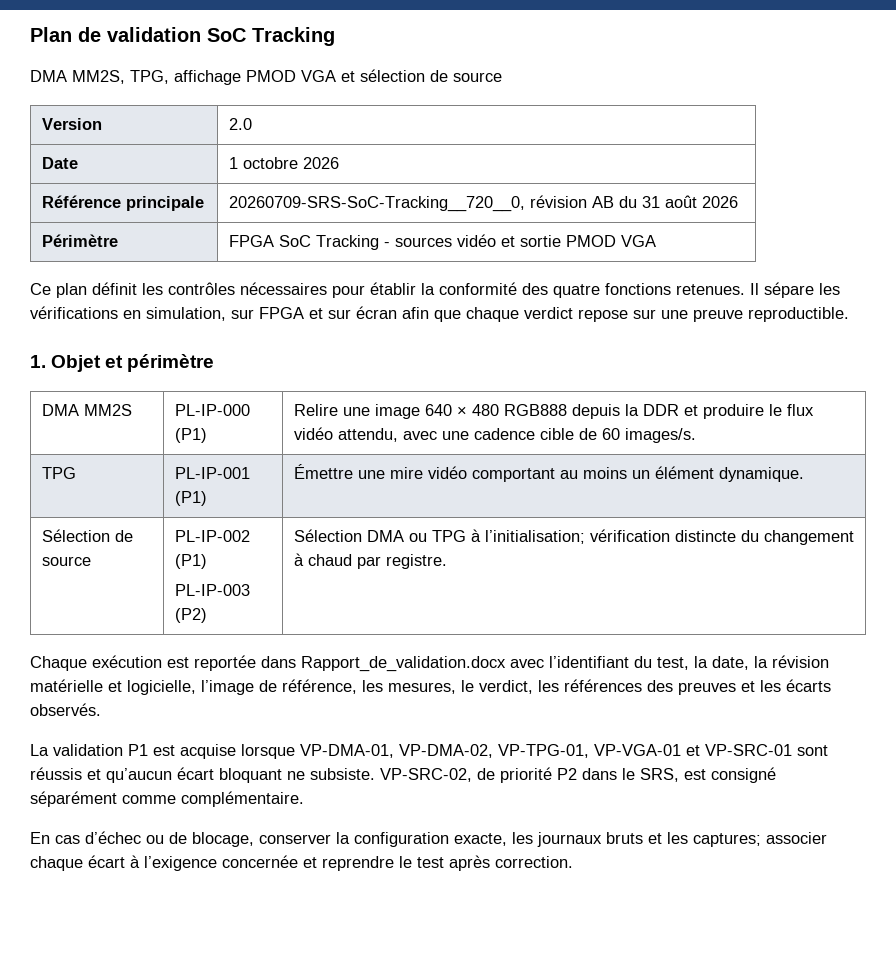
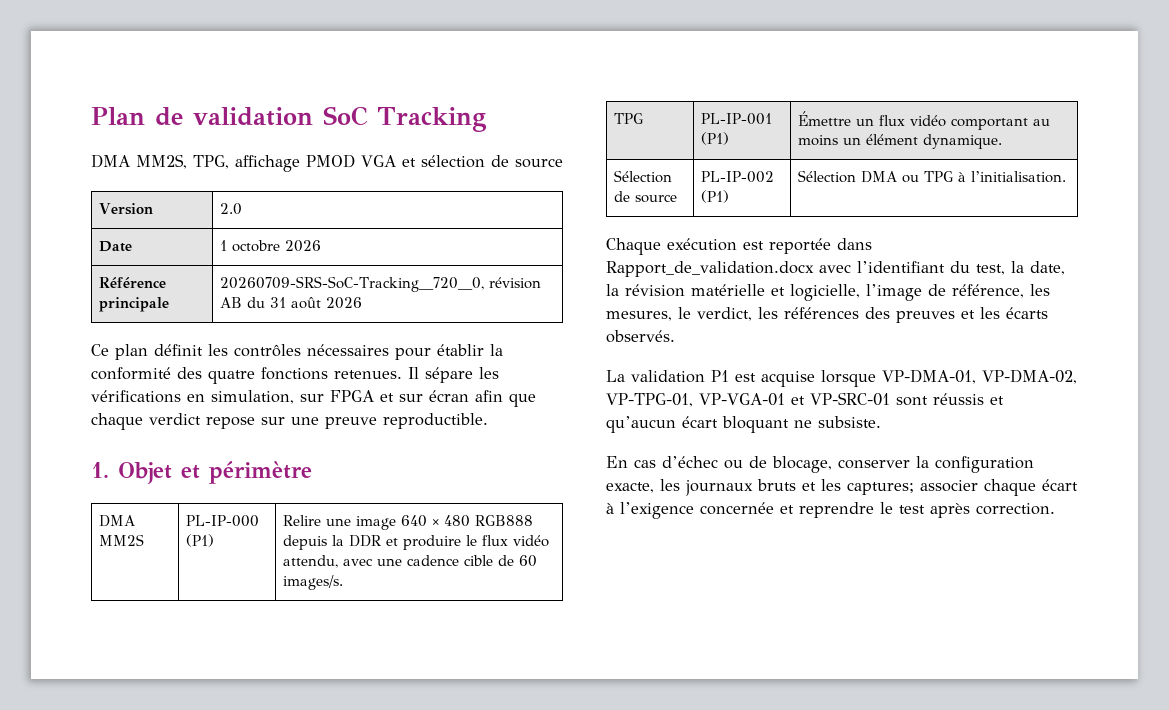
- Périmètre | FPGA SoC Tracking - sources vidéo et sortie PMOD VGA
- TPG | PL-IP-001 (P1) | Émettre une mire vidéo comportant au moins un élément dynamique.
+ TPG | PL-IP-001 (P1) | Émettre un flux vidéo comportant au moins un élément dynamique.
- Sélection de source | PL-IP-002 (P1)
- PL-IP-003 (P2) | Sélection DMA ou TPG à l’initialisation; vérification distincte du changement à chaud par registre.
+ Sélection de source | PL-IP-002 (P1) | Sélection DMA ou TPG à l’initialisation.
- VP-SRC-02, de priorité P2 dans le SRS, est consigné séparément comme complémentaire.

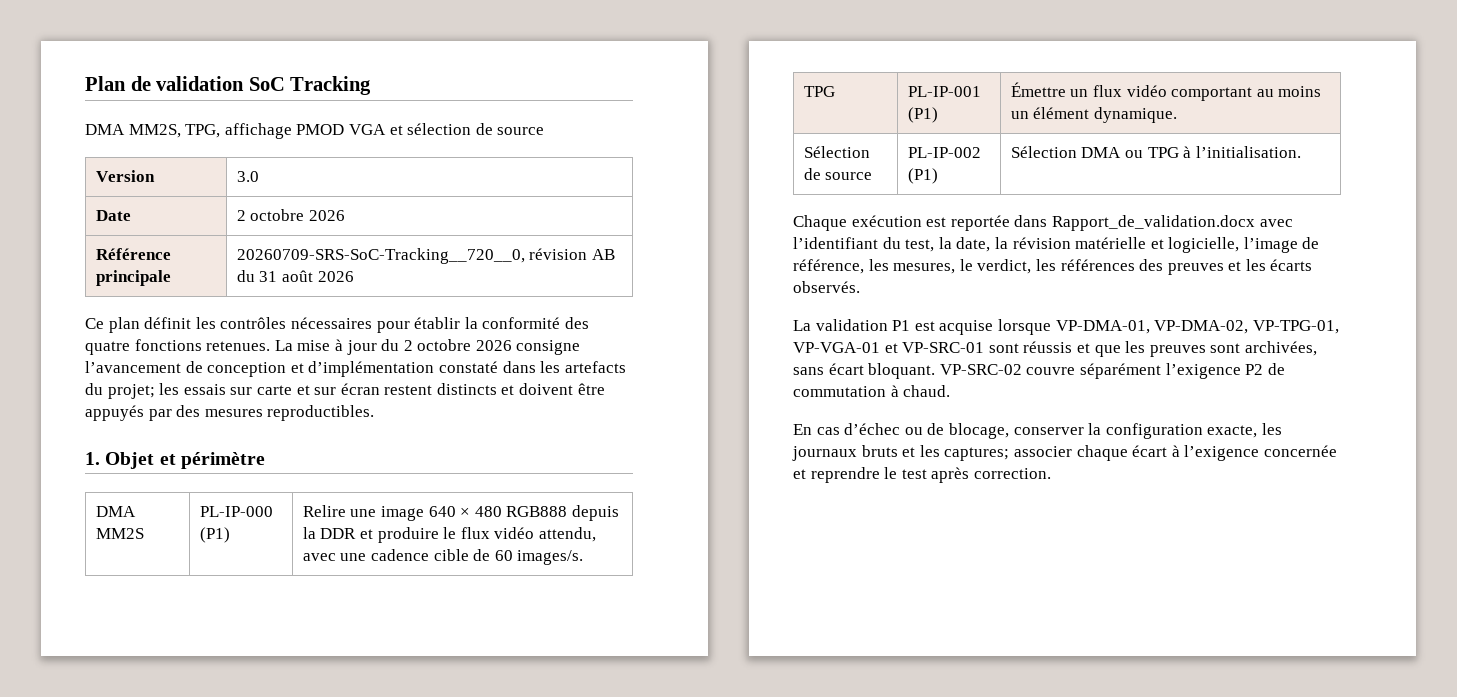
- Version | 2.0
+ Version | 3.0
- Date | 1 octobre 2026
+ Date | 2 octobre 2026
- Il sépare les vérifications en simulation, sur FPGA et sur écran afin que chaque verdict repose sur une preuve reproductible.
+ La mise à jour du 2 octobre 2026 consigne l’avancement de conception et d’implémentation constaté dans les artefacts du projet; les essais sur carte et sur écran restent distincts et doivent être appuyés par des mesures reproductibles.
- La validation P1 est acquise lorsque VP-DMA-01, VP-DMA-02, VP-TPG-01, VP-VGA-01 et VP-SRC-01 sont réussis et qu’aucun écart bloquant ne subsiste.
+ La validation P1 est acquise lorsque VP-DMA-01, VP-DMA-02, VP-TPG-01, VP-VGA-01 et VP-SRC-01 sont réussis et que les preuves sont archivées, sans écart bloquant. VP-SRC-02 couvre séparément l’exigence P2 de commutation à chaud.

